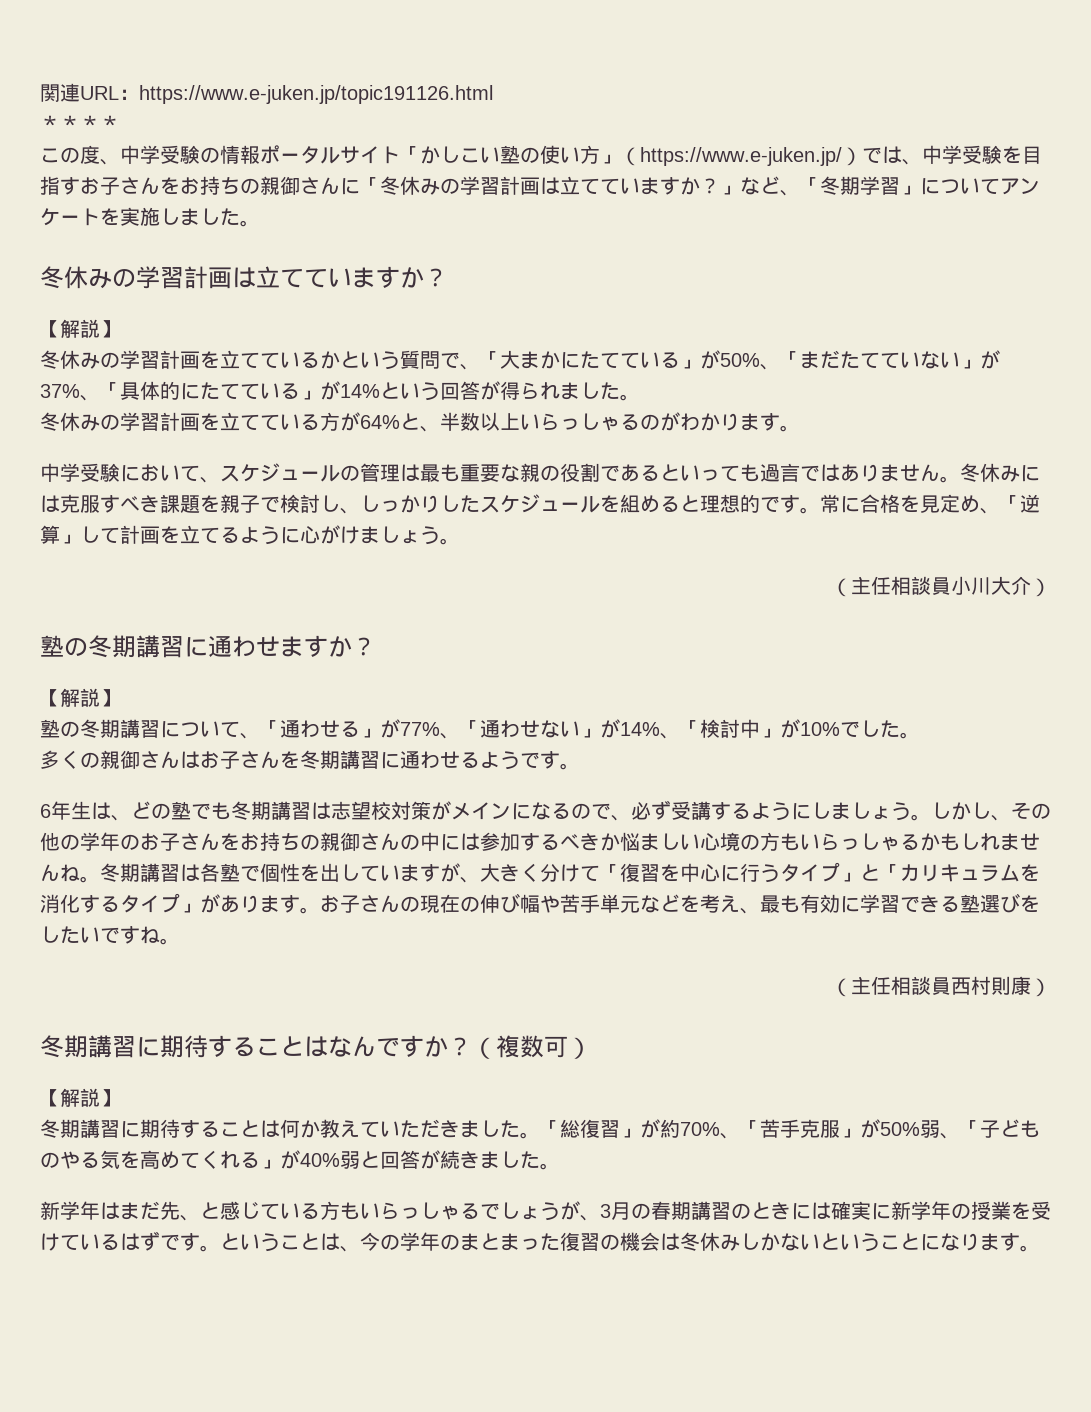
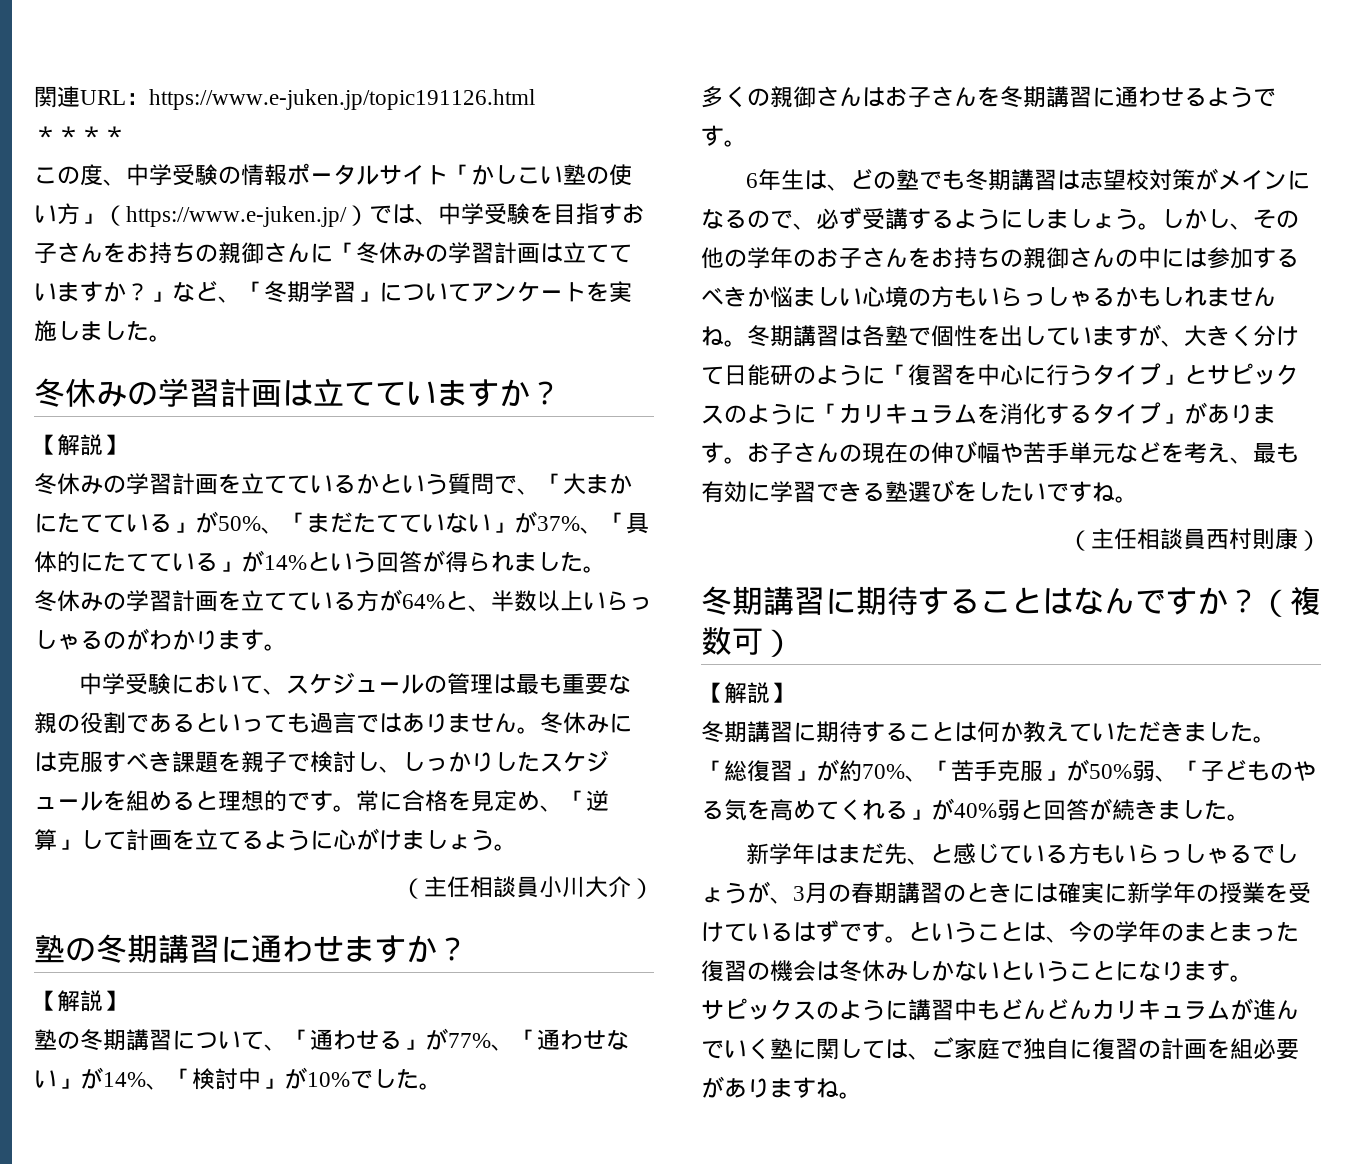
- 冬期講習は各塾で個性を出していますが、大きく分けて「復習を中心に行うタイプ」と「カリキュラムを消化するタイプ」があります。
+ 冬期講習は各塾で個性を出していますが、大きく分けて日能研のように「復習を中心に行うタイプ」とサピックスのように「カリキュラムを消化するタイプ」があります。
+ サピックスのように講習中もどんどんカリキュラムが進んでいく塾に関しては、ご家庭で独自に復習の計画を組必要がありますね。

